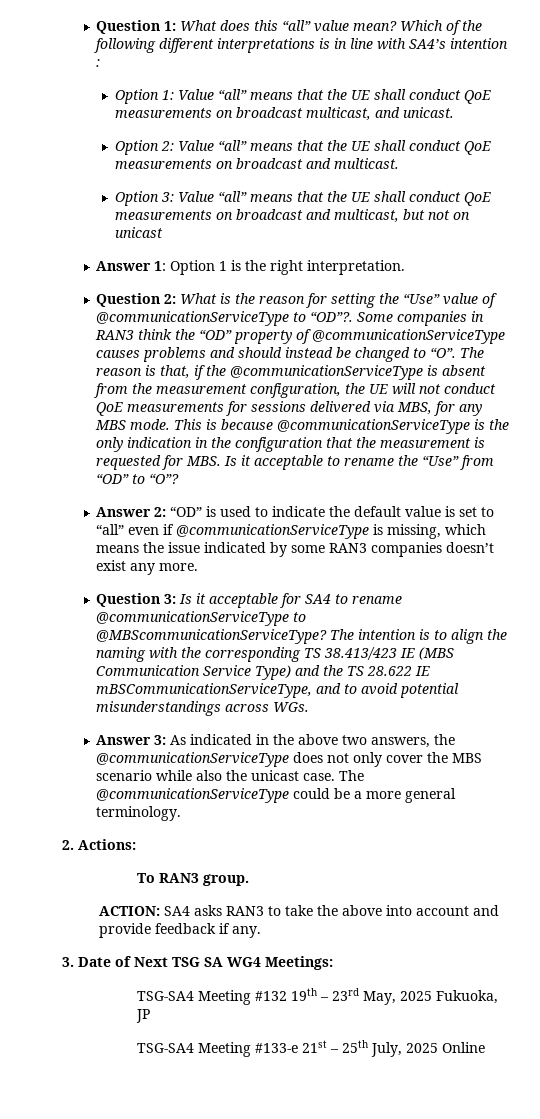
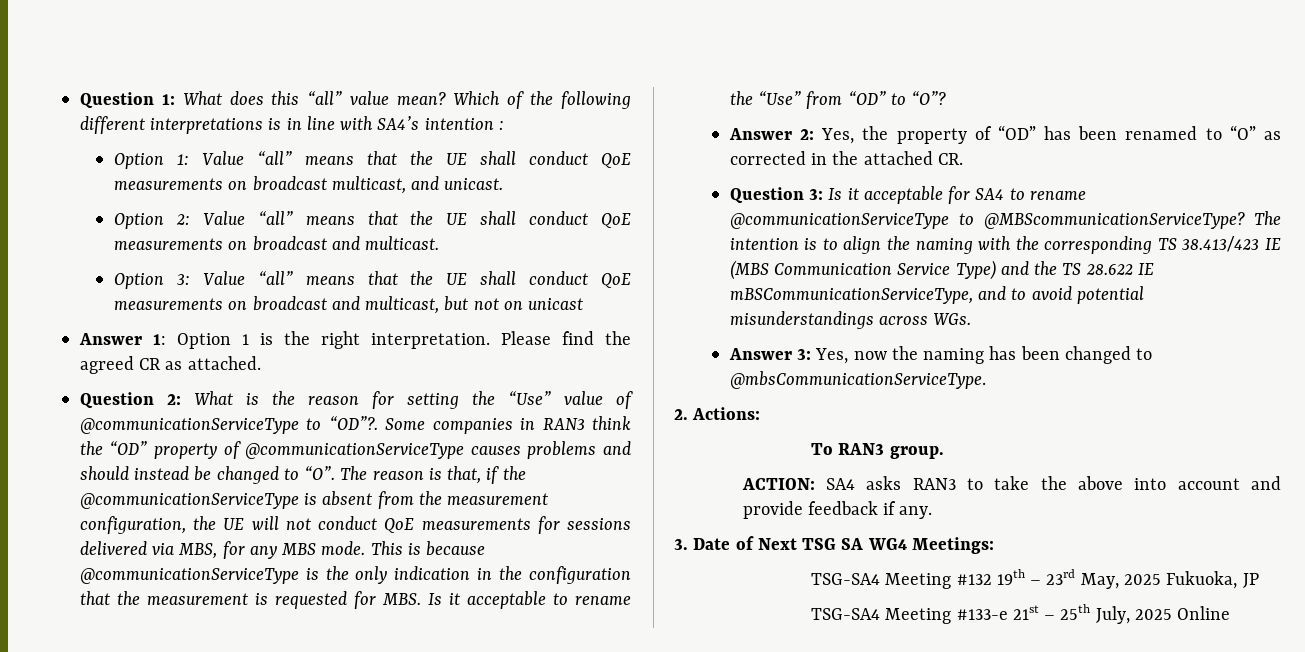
+ Please find the agreed CR as attached.
- Answer 2: “OD” is used to indicate the default value is set to “all” even if @communicationServiceType is missing, which means the issue indicated by some RAN3 companies doesn’t exist any more.
+ Answer 2: Yes, the property of “OD” has been renamed to “O” as corrected in the attached CR.
- Answer 3: As indicated in the above two answers, the @communicationServiceType does not only cover the MBS scenario while also the unicast case. The @communicationServiceType could be a more general terminology.
+ Answer 3: Yes, now the naming has been changed to @mbsCommunicationServiceType.

